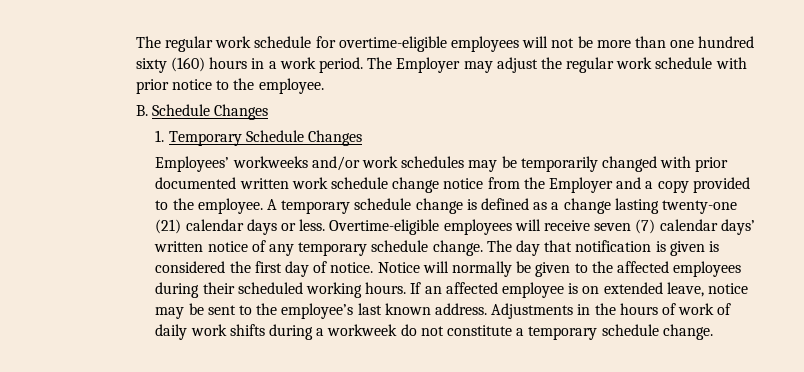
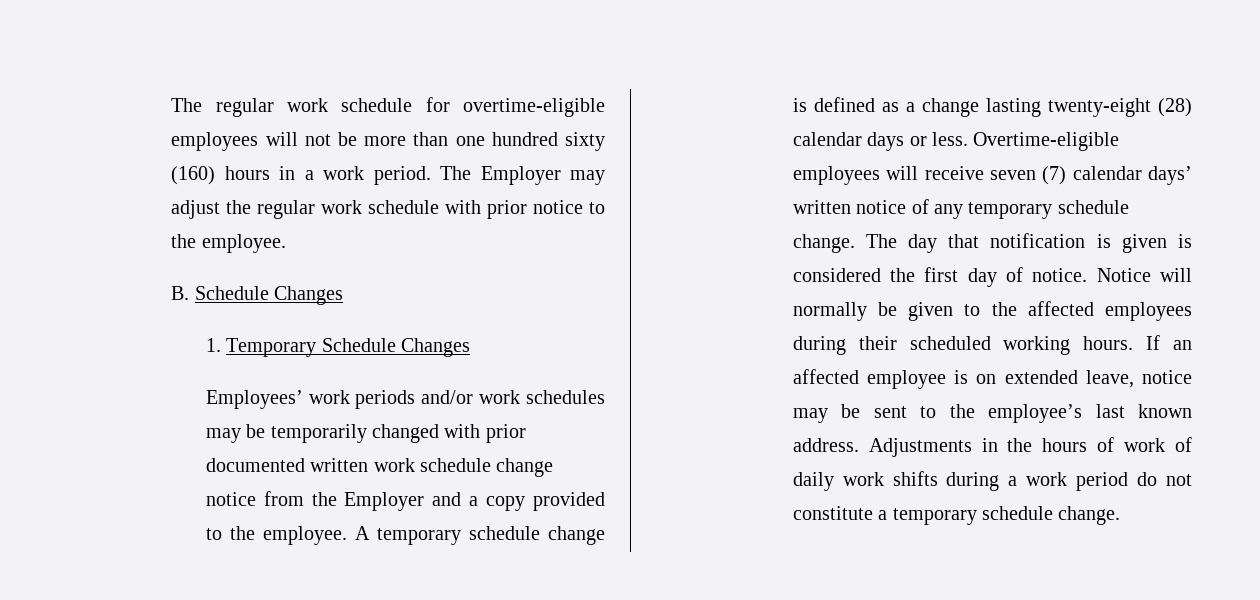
- Employees’ workweeks and/or work schedules may be temporarily changed with prior documented written work schedule change notice from the Employer and a copy provided to the employee.
+ Employees’ work periods and/or work schedules may be temporarily changed with prior documented written work schedule change notice from the Employer and a copy provided to the employee.
- A temporary schedule change is defined as a change lasting twenty-one (21) calendar days or less.
+ A temporary schedule change is defined as a change lasting twenty-eight (28) calendar days or less.
- Adjustments in the hours of work of daily work shifts during a workweek do not constitute a temporary schedule change.
+ Adjustments in the hours of work of daily work shifts during a work period do not constitute a temporary schedule change.

